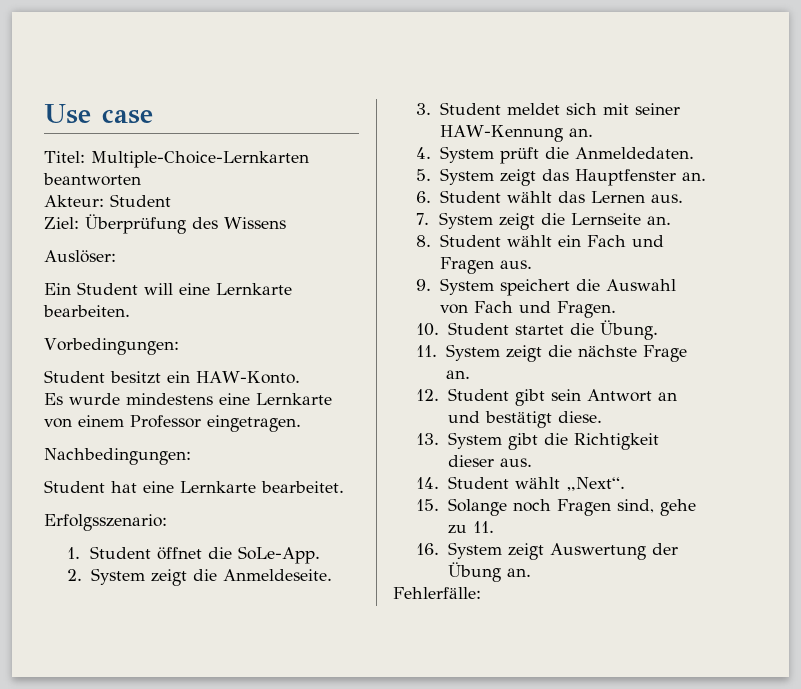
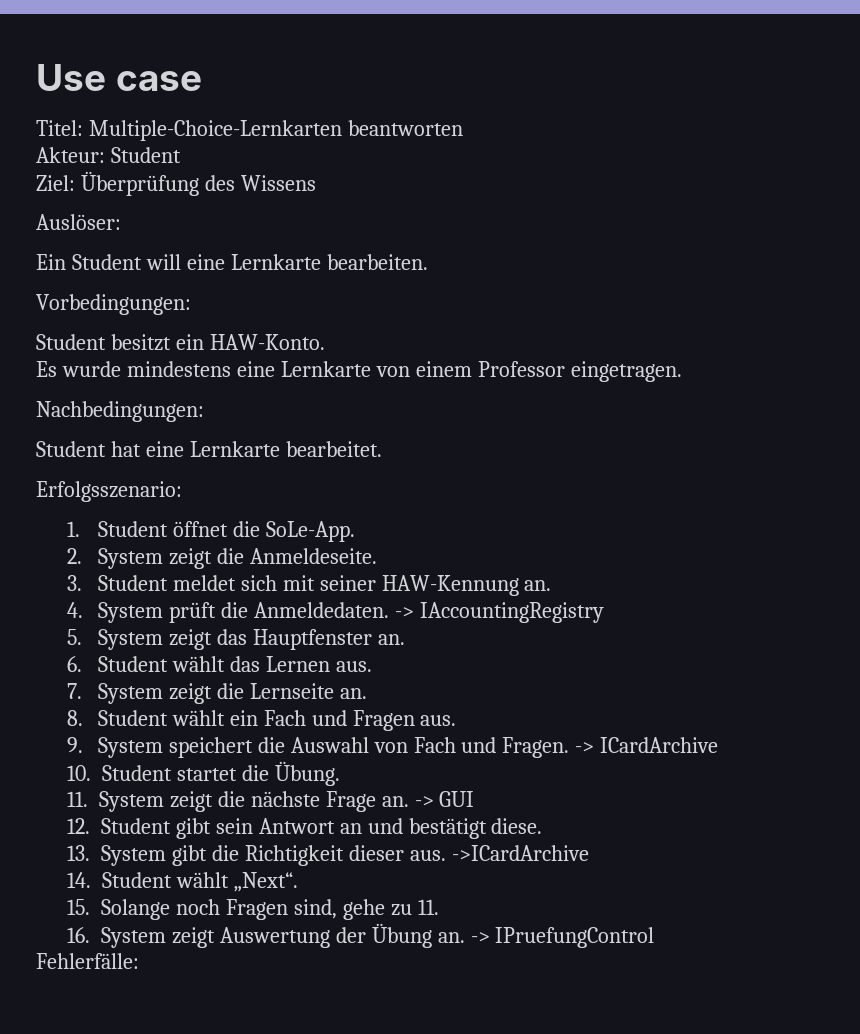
+ -> IAccountingRegistry
+ -> ICardArchive
+ -> GUI
+ ->ICardArchive
+ -> IPruefungControl

